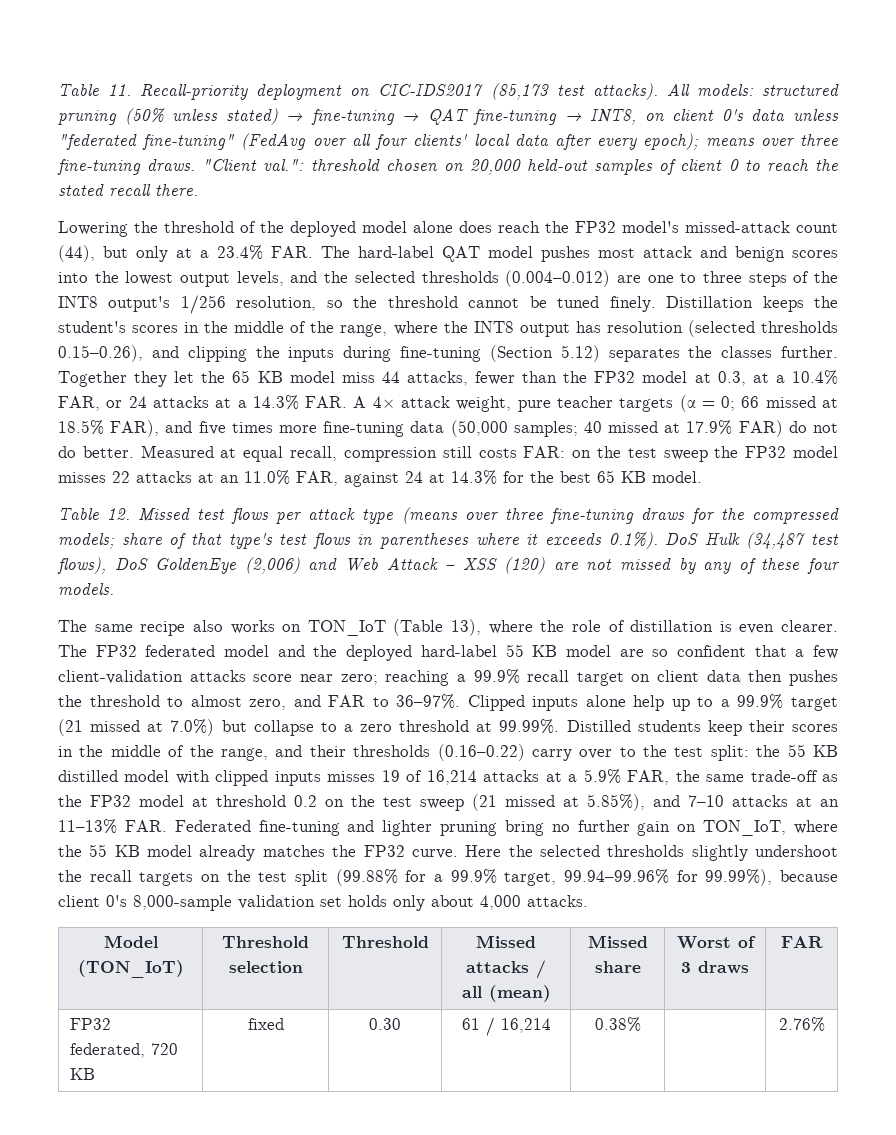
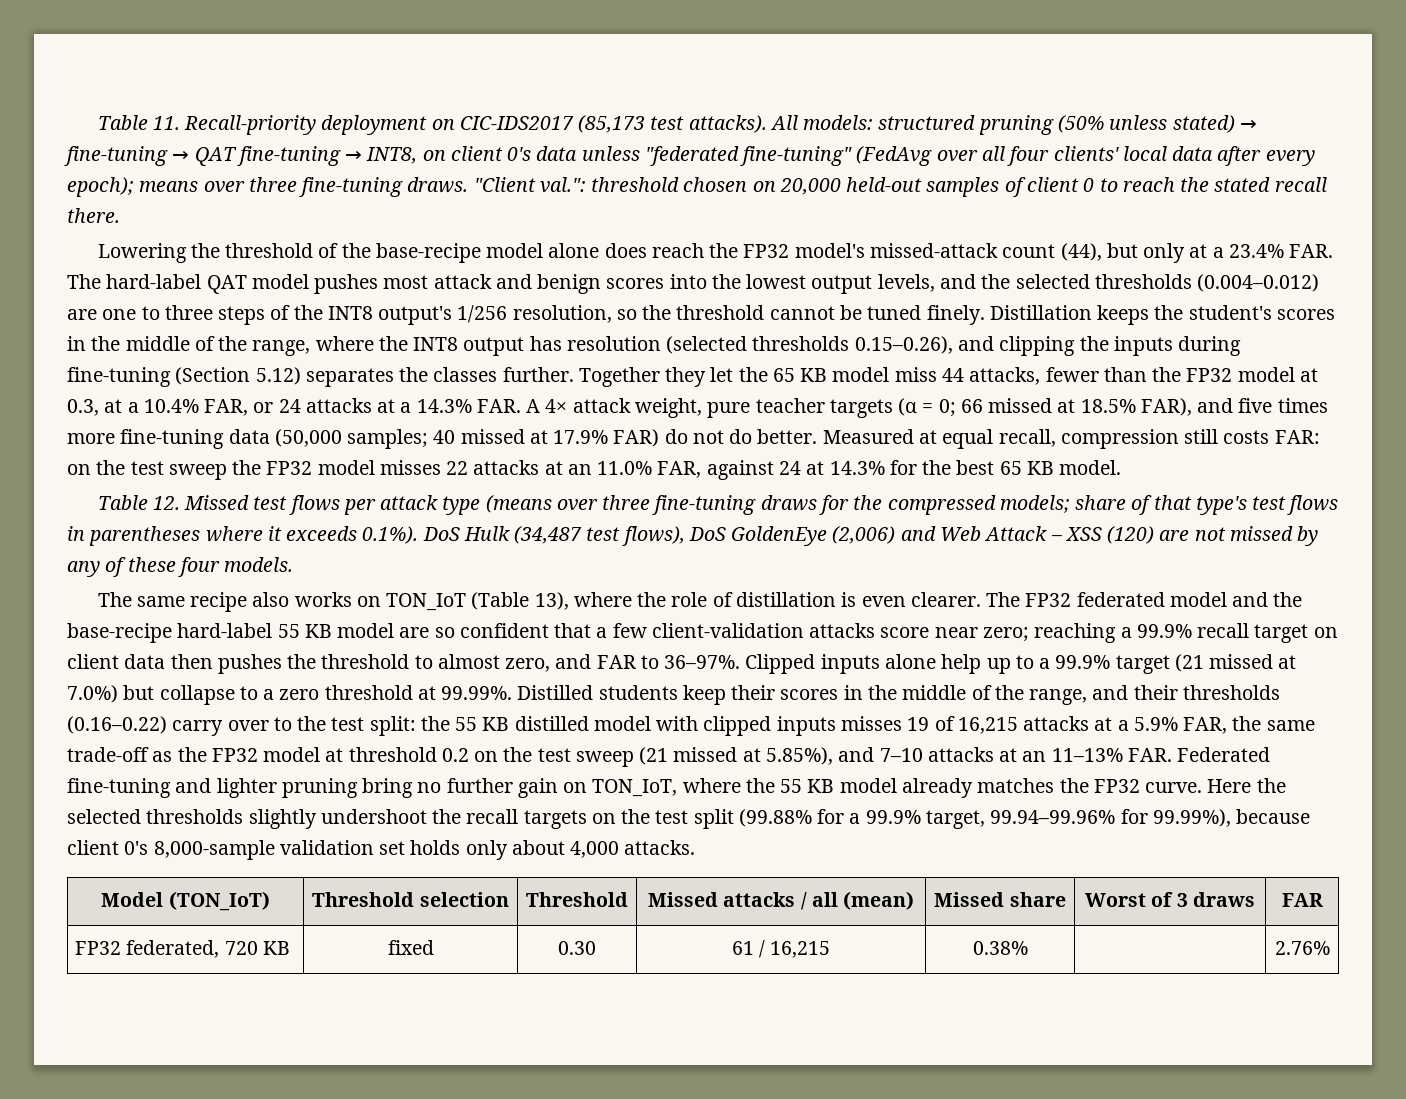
- Lowering the threshold of the deployed model alone does reach the FP32 model's missed-attack count (44), but only at a 23.4% FAR. The hard-label QAT model pushes most attack and benign scores into the lowest output levels, and the selected thresholds (0.004–0.012) are one to three steps of the INT8 output's 1/256 resolution, so the threshold cannot be tuned finely.
+ Lowering the threshold of the base-recipe model alone does reach the FP32 model's missed-attack count (44), but only at a 23.4% FAR. The hard-label QAT model pushes most attack and benign scores into the lowest output levels, and the selected thresholds (0.004–0.012) are one to three steps of the INT8 output's 1/256 resolution, so the threshold cannot be tuned finely.
- The FP32 federated model and the deployed hard-label 55 KB model are so confident that a few client-validation attacks score near zero; reaching a 99.9% recall target on client data then pushes the threshold to almost zero, and FAR to 36–97%.
+ The FP32 federated model and the base-recipe hard-label 55 KB model are so confident that a few client-validation attacks score near zero; reaching a 99.9% recall target on client data then pushes the threshold to almost zero, and FAR to 36–97%.
- the 55 KB distilled model with clipped inputs misses 19 of 16,214 attacks at a 5.9% FAR, the same trade-off as the FP32 model at threshold 0.2 on the test sweep (21 missed at 5.85%), and 7–10 attacks at an 11–13% FAR. Federated fine-tuning and lighter pruning bring no further gain on TON_IoT, where the 55 KB model already matches the FP32 curve.
+ the 55 KB distilled model with clipped inputs misses 19 of 16,215 attacks at a 5.9% FAR, the same trade-off as the FP32 model at threshold 0.2 on the test sweep (21 missed at 5.85%), and 7–10 attacks at an 11–13% FAR. Federated fine-tuning and lighter pruning bring no further gain on TON_IoT, where the 55 KB model already matches the FP32 curve.
- FP32 federated, 720 KB | fixed | 0.30 | 61 / 16,214 | 0.38% | | 2.76%
+ FP32 federated, 720 KB | fixed | 0.30 | 61 / 16,215 | 0.38% | | 2.76%

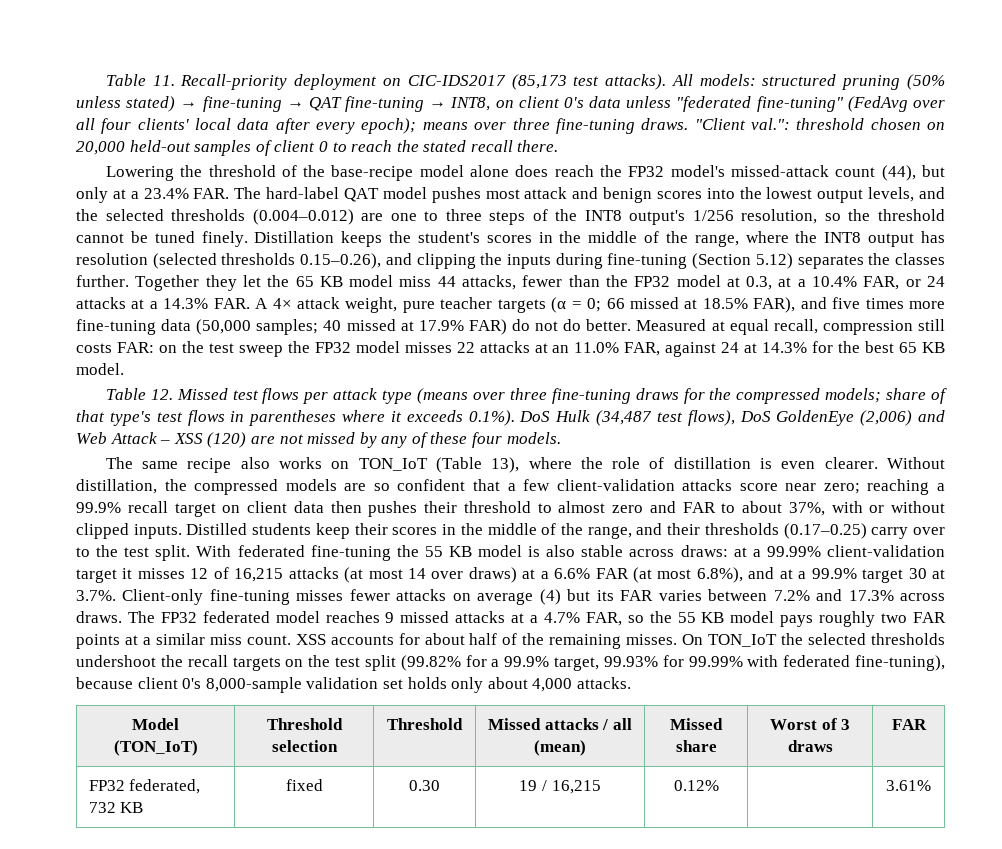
- The FP32 federated model and the base-recipe hard-label 55 KB model are so confident that a few client-validation attacks score near zero;
+ Without distillation, the compressed models are so confident that a few client-validation attacks score near zero;
- reaching a 99.9% recall target on client data then pushes the threshold to almost zero, and FAR to 36–97%. Clipped inputs alone help up to a 99.9% target (21 missed at 7.0%) but collapse to a zero threshold at 99.99%. Distilled students keep their scores in the middle of the range, and their thresholds (0.16–0.22) carry over to the test split: the 55 KB distilled model with clipped inputs misses 19 of 16,215 attacks at a 5.9% FAR, the same trade-off as the FP32 model at threshold 0.2 on the test sweep (21 missed at 5.85%), and 7–10 attacks at an 11–13% FAR. Federated fine-tuning and lighter pruning bring no further gain on TON_IoT, where the 55 KB model already matches the FP32 curve. Here the selected thresholds slightly undershoot the recall targets on the test split (99.88% for a 99.9% target, 99.94–99.96% for 99.99%), because client 0's 8,000-sample validation set holds only about 4,000 attacks.
+ reaching a 99.9% recall target on client data then pushes their threshold to almost zero and FAR to about 37%, with or without clipped inputs. Distilled students keep their scores in the middle of the range, and their thresholds (0.17–0.25) carry over to the test split. With federated fine-tuning the 55 KB model is also stable across draws: at a 99.99% client-validation target it misses 12 of 16,215 attacks (at most 14 over draws) at a 6.6% FAR (at most 6.8%), and at a 99.9% target 30 at 3.7%. Client-only fine-tuning misses fewer attacks on average (4) but its FAR varies between 7.2% and 17.3% across draws. The FP32 federated model reaches 9 missed attacks at a 4.7% FAR, so the 55 KB model pays roughly two FAR points at a similar miss count. XSS accounts for about half of the remaining misses. On TON_IoT the selected thresholds undershoot the recall targets on the test split (99.82% for a 99.9% target, 99.93% for 99.99% with federated fine-tuning), because client 0's 8,000-sample validation set holds only about 4,000 attacks.
- FP32 federated, 720 KB | fixed | 0.30 | 61 / 16,215 | 0.38% | | 2.76%
+ FP32 federated, 732 KB | fixed | 0.30 | 19 / 16,215 | 0.12% | | 3.61%

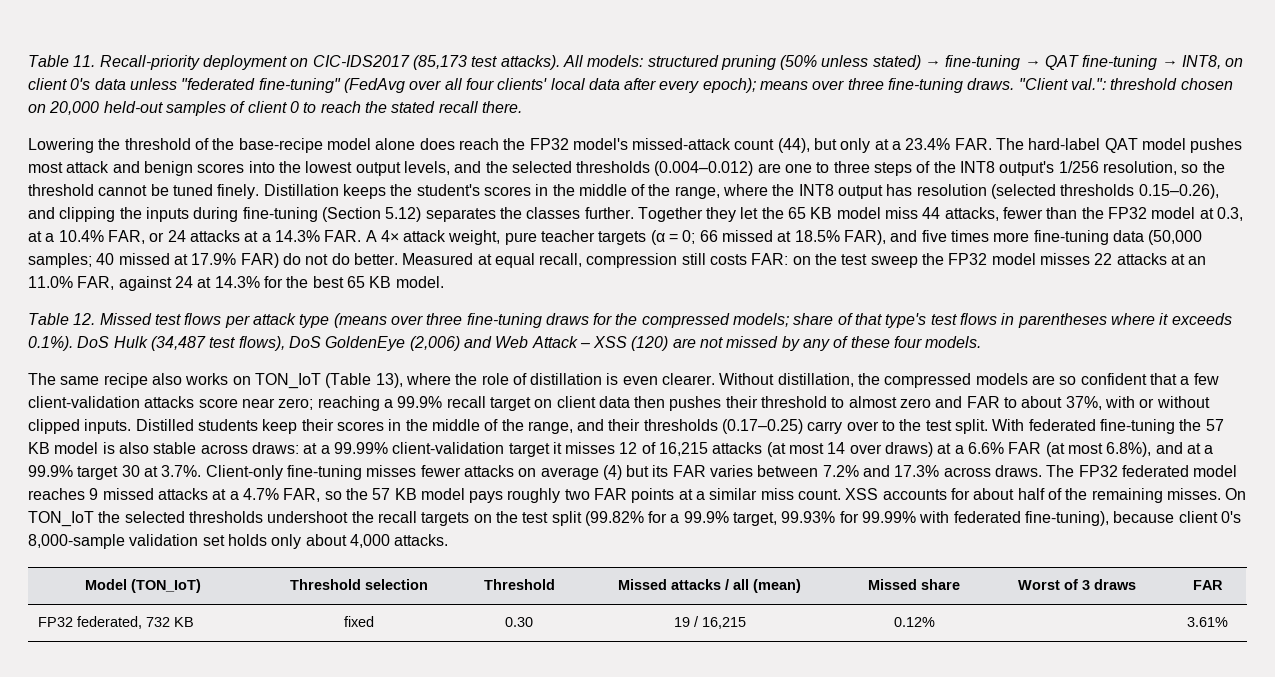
- With federated fine-tuning the 55 KB model is also stable across draws: at a 99.99% client-validation target it misses 12 of 16,215 attacks (at most 14 over draws) at a 6.6% FAR (at most 6.8%), and at a 99.9% target 30 at 3.7%. Client-only fine-tuning misses fewer attacks on average (4) but its FAR varies between 7.2% and 17.3% across draws.
+ With federated fine-tuning the 57 KB model is also stable across draws: at a 99.99% client-validation target it misses 12 of 16,215 attacks (at most 14 over draws) at a 6.6% FAR (at most 6.8%), and at a 99.9% target 30 at 3.7%. Client-only fine-tuning misses fewer attacks on average (4) but its FAR varies between 7.2% and 17.3% across draws.
- The FP32 federated model reaches 9 missed attacks at a 4.7% FAR, so the 55 KB model pays roughly two FAR points at a similar miss count.
+ The FP32 federated model reaches 9 missed attacks at a 4.7% FAR, so the 57 KB model pays roughly two FAR points at a similar miss count.

